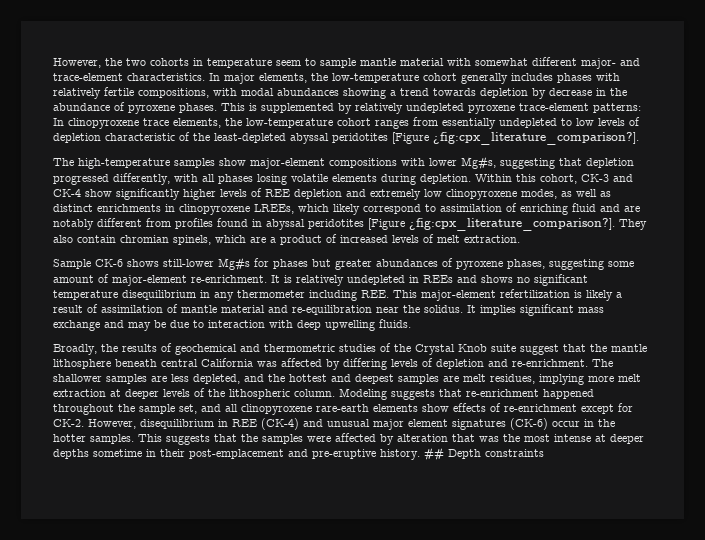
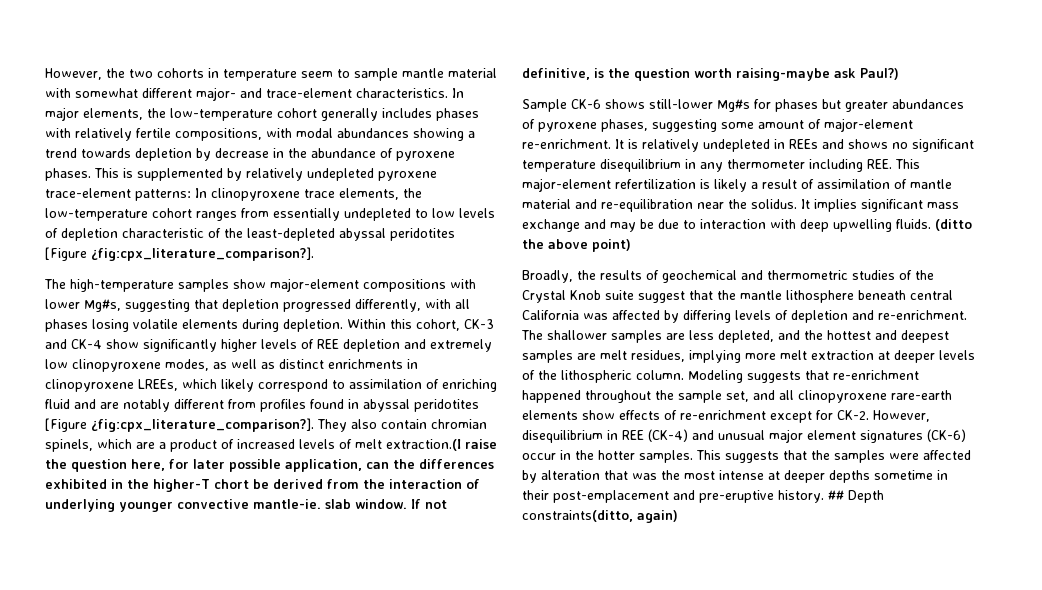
- They also contain chromian spinels, which are a product of increased levels of melt extraction.
+ They also contain chromian spinels, which are a product of increased levels of melt extraction.(I raise the question here, for later possible application, can the differences exhibited in the higher-T chort be derived from the interaction of underlying younger convective mantle-ie. slab window. If not definitive, is the question worth raising-maybe ask Paul?)
+ (ditto the above point)
- ## Depth constraints
+ ## Depth constraints(ditto, again)

